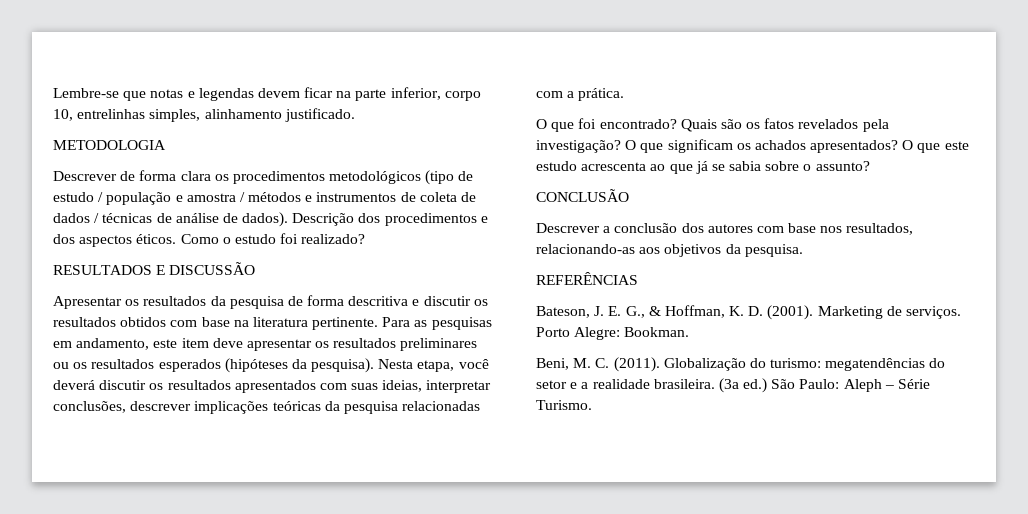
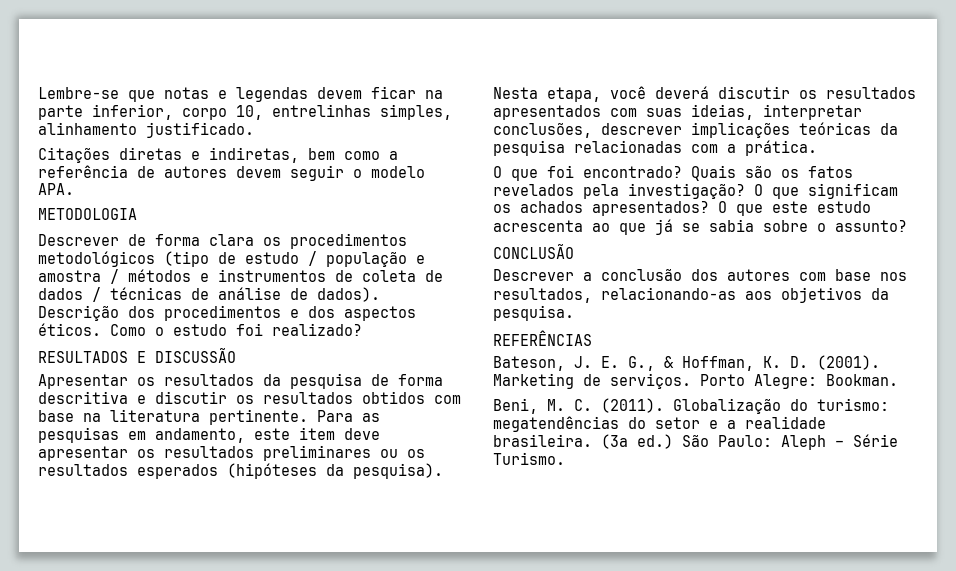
+ Citações diretas e indiretas, bem como a referência de autores devem seguir o modelo APA.

